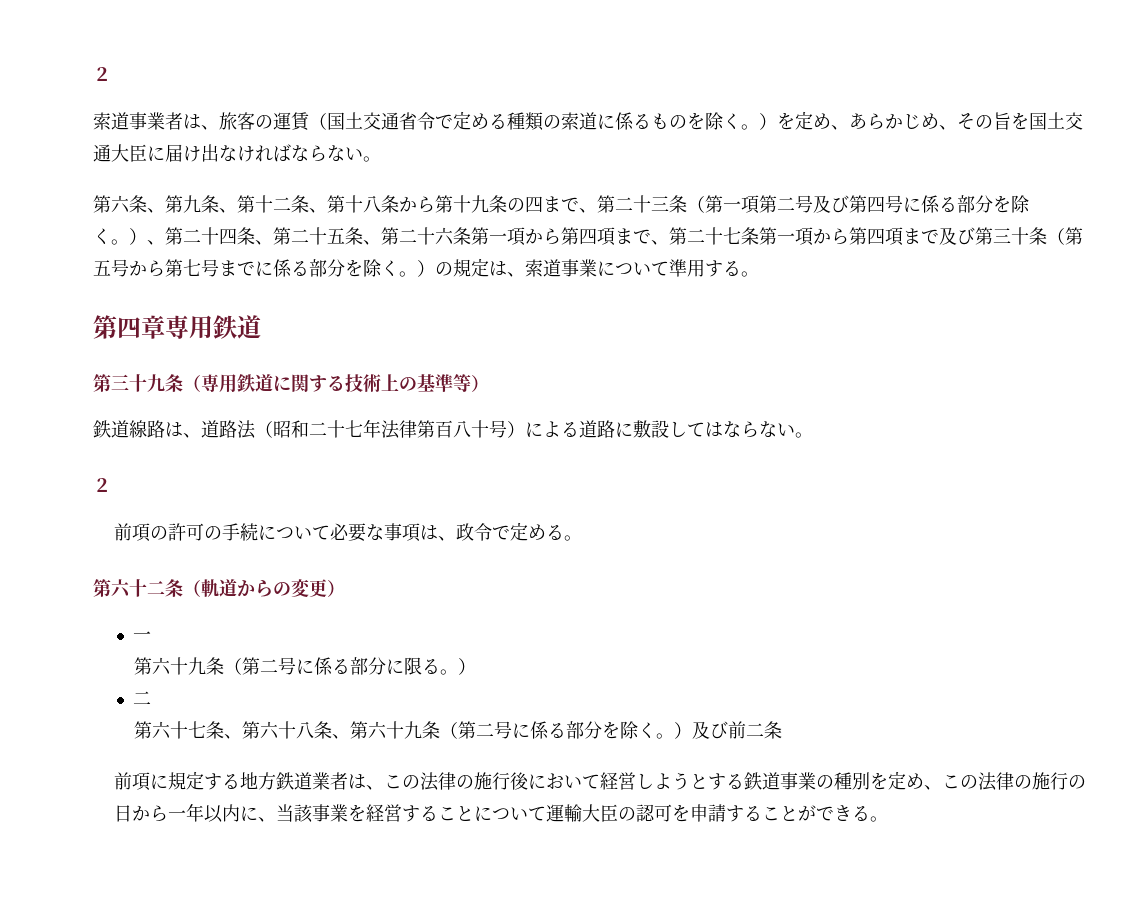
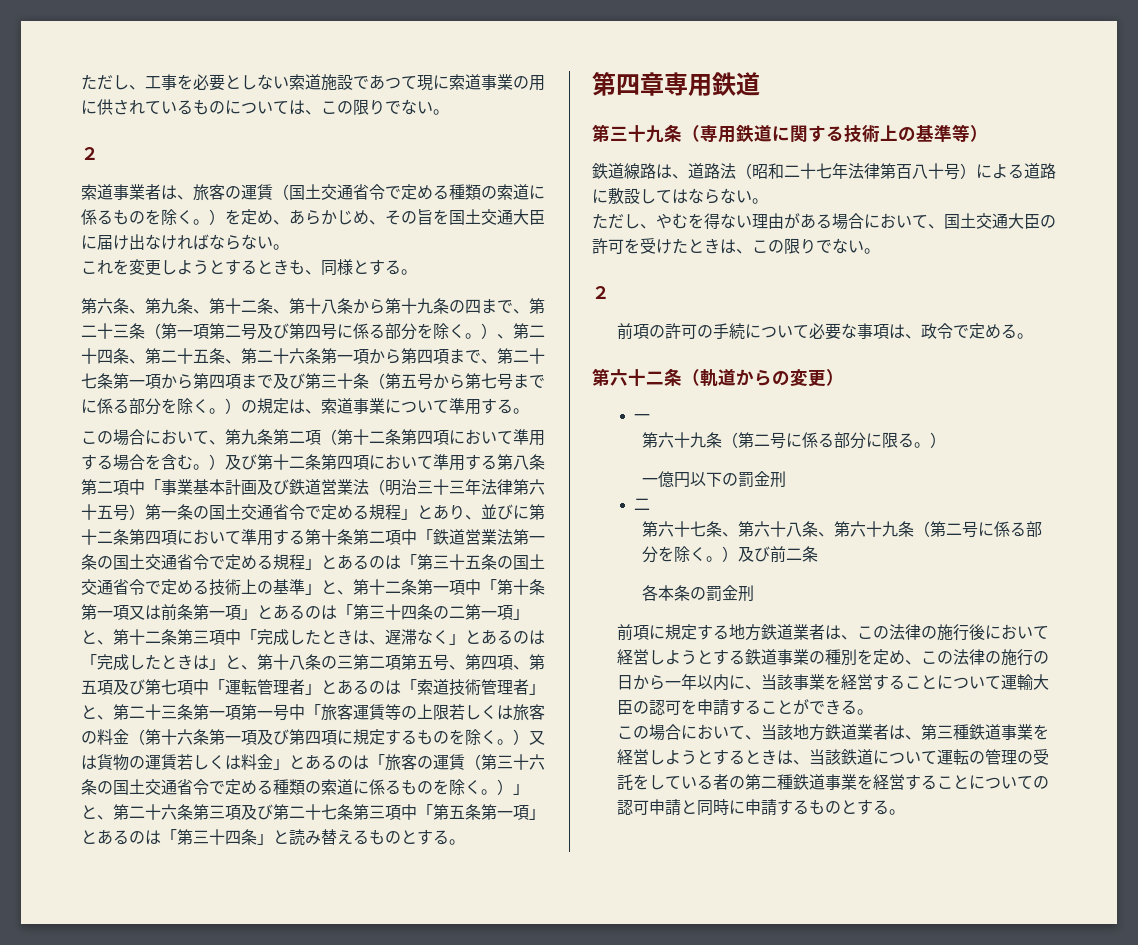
+ ただし、工事を必要としない索道施設であつて現に索道事業の用に供されているものについては、この限りでない。
+ これを変更しようとするときも、同様とする。
+ この場合において、第九条第二項（第十二条第四項において準用する場合を含む。）及び第十二条第四項において準用する第八条第二項中「事業基本計画及び鉄道営業法（明治三十三年法律第六十五号）第一条の国土交通省令で定める規程」とあり、並びに第十二条第四項において準用する第十条第二項中「鉄道営業法第一条の国土交通省令で定める規程」とあるのは「第三十五条の国土交通省令で定める技術上の基準」と、第十二条第一項中「第十条第一項又は前条第一項」とあるのは「第三十四条の二第一項」と、第十二条第三項中「完成したときは、遅滞なく」とあるのは「完成したときは」と、第十八条の三第二項第五号、第四項、第五項及び第七項中「運転管理者」とあるのは「索道技術管理者」と、第二十三条第一項第一号中「旅客運賃等の上限若しくは旅客の料金（第十六条第一項及び第四項に規定するものを除く。）又は貨物の運賃若しくは料金」とあるのは「旅客の運賃（第三十六条の国土交通省令で定める種類の索道に係るものを除く。）」と、第二十六条第三項及び第二十七条第三項中「第五条第一項」とあるのは「第三十四条」と読み替えるものとする。
+ ただし、やむを得ない理由がある場合において、国土交通大臣の許可を受けたときは、この限りでない。
+ 一億円以下の罰金刑
+ 各本条の罰金刑
+ この場合において、当該地方鉄道業者は、第三種鉄道事業を経営しようとするときは、当該鉄道について運転の管理の受託をしている者の第二種鉄道事業を経営することについての認可申請と同時に申請するものとする。

